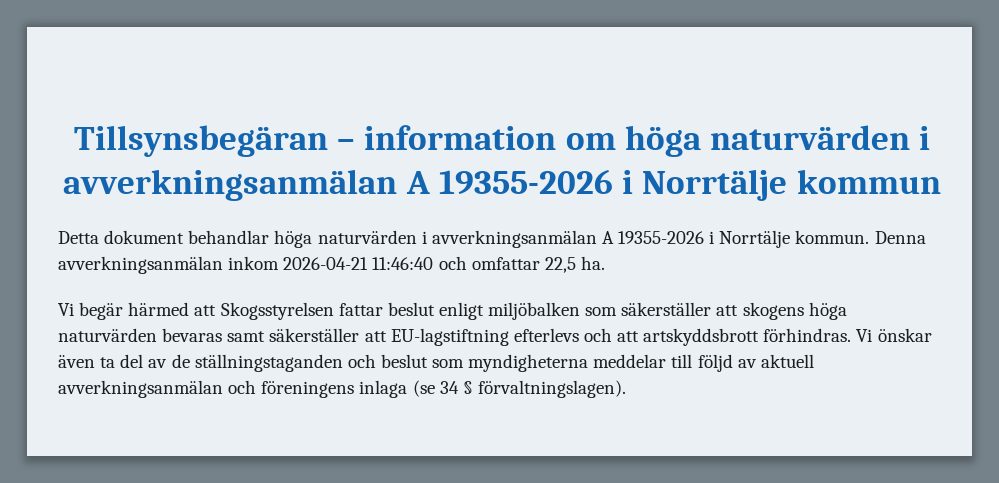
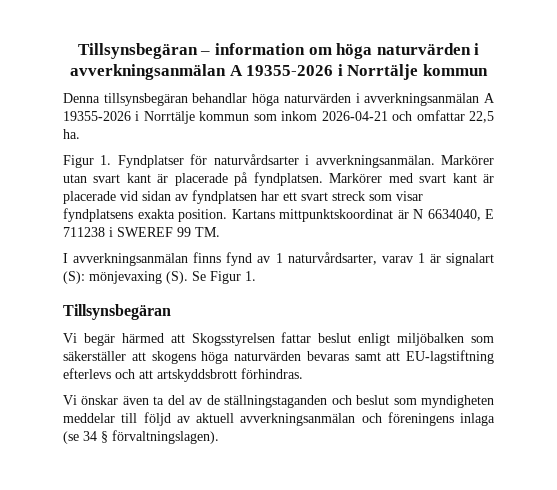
- Detta dokument behandlar höga naturvärden i avverkningsanmälan A 19355-2026 i Norrtälje kommun. Denna avverkningsanmälan inkom 2026-04-21 11:46:40 och omfattar 22,5 ha.
+ Denna tillsynsbegäran behandlar höga naturvärden i avverkningsanmälan A 19355-2026 i Norrtälje kommun som inkom 2026-04-21 och omfattar 22,5 ha.
+ Figur 1. Fyndplatser för naturvårdsarter i avverkningsanmälan. Markörer utan svart kant är placerade på fyndplatsen. Markörer med svart kant är placerade vid sidan av fyndplatsen har ett svart streck som visar fyndplatsens exakta position. Kartans mittpunktskoordinat är N 6634040, E 711238 i SWEREF 99 TM.
+ I avverkningsanmälan finns fynd av 1 naturvårdsarter, varav 1 är signalart (S): mönjevaxing (S). Se Figur 1.
+ Tillsynsbegäran
- Vi begär härmed att Skogsstyrelsen fattar beslut enligt miljöbalken som säkerställer att skogens höga naturvärden bevaras samt säkerställer att EU-lagstiftning efterlevs och att artskyddsbrott förhindras. Vi önskar även ta del av de ställningstaganden och beslut som myndigheterna meddelar till följd av aktuell avverkningsanmälan och föreningens inlaga (se 34 § förvaltningslagen).
+ Vi begär härmed att Skogsstyrelsen fattar beslut enligt miljöbalken som säkerställer att skogens höga naturvärden bevaras samt att EU-lagstiftning efterlevs och att artskyddsbrott förhindras.
+ Vi önskar även ta del av de ställningstaganden och beslut som myndigheten meddelar till följd av aktuell avverkningsanmälan och föreningens inlaga (se 34 § förvaltningslagen).

